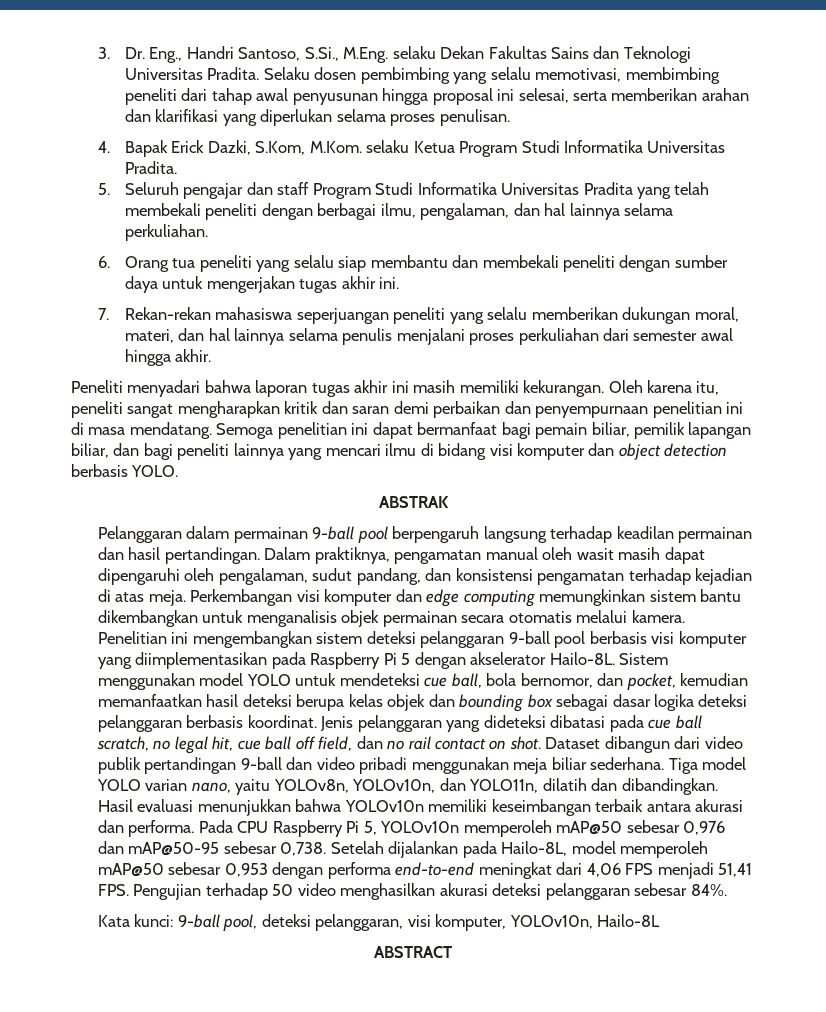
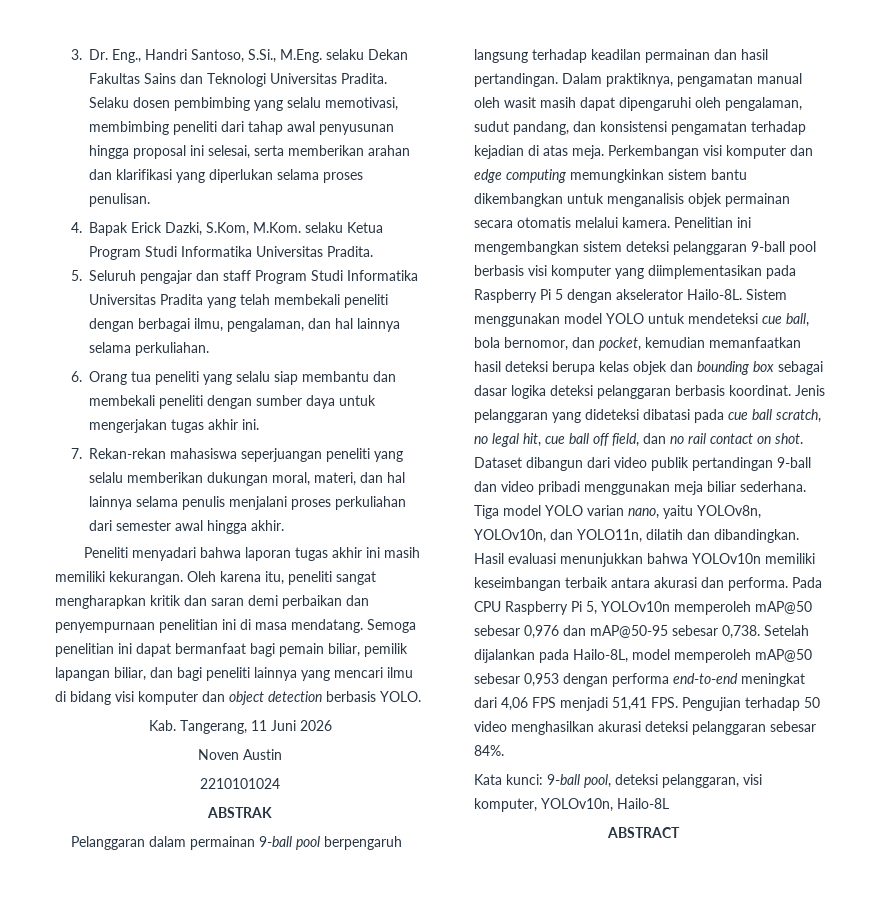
+ Kab. Tangerang, 11 Juni 2026
+ Noven Austin
+ 2210101024

